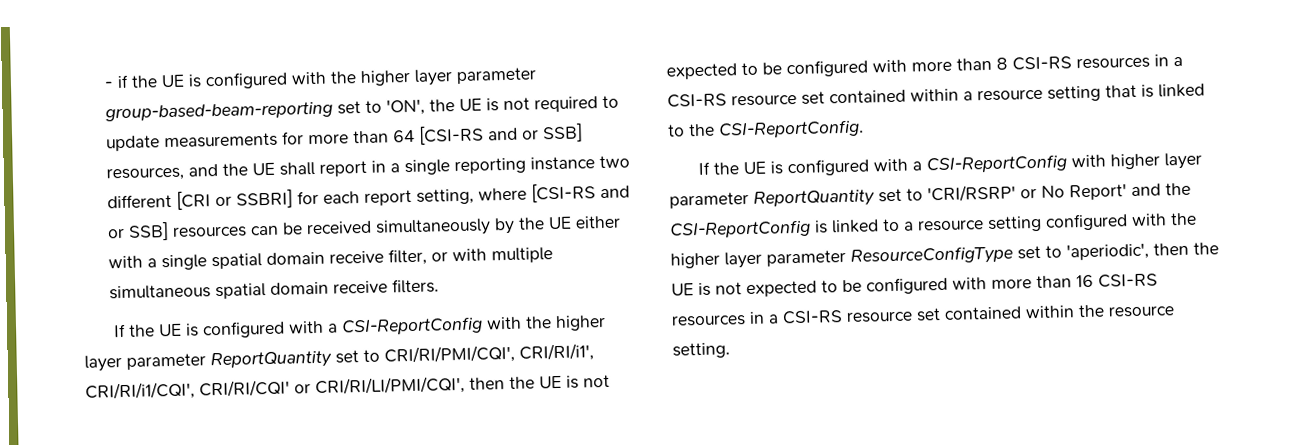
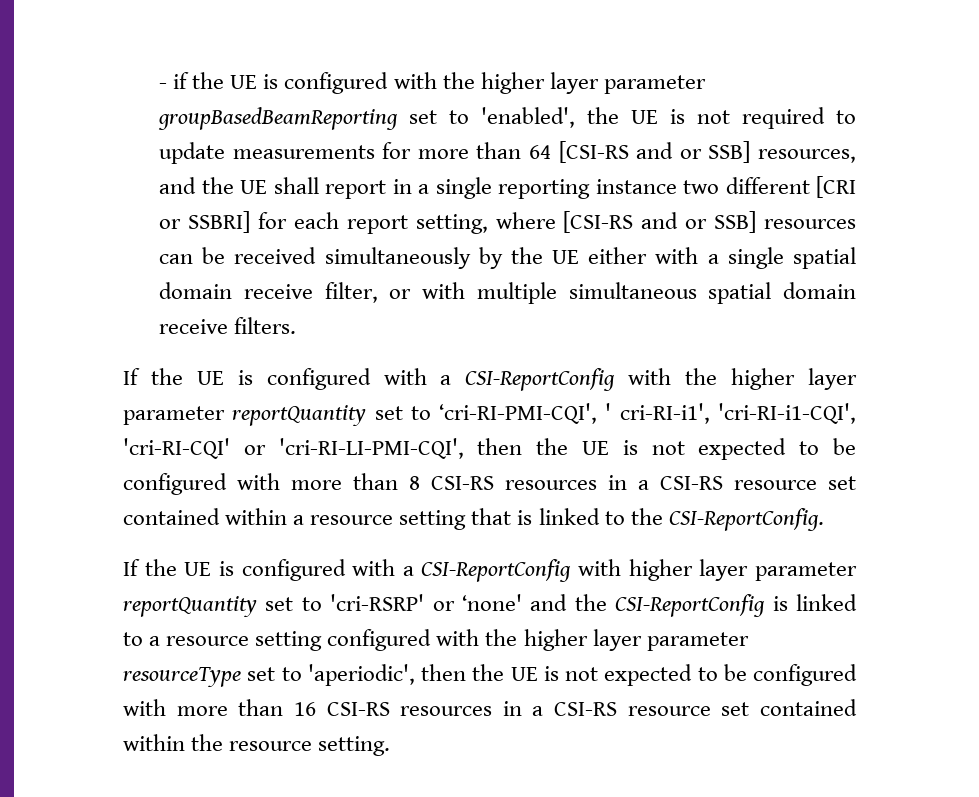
- - if the UE is configured with the higher layer parameter group-based-beam-reporting set to 'ON', the UE is not required to update measurements for more than 64 [CSI-RS and or SSB] resources, and the UE shall report in a single reporting instance two different [CRI or SSBRI] for each report setting, where [CSI-RS and or SSB] resources can be received simultaneously by the UE either with a single spatial domain receive filter, or with multiple simultaneous spatial domain receive filters.
+ - if the UE is configured with the higher layer parameter groupBasedBeamReporting set to 'enabled', the UE is not required to update measurements for more than 64 [CSI-RS and or SSB] resources, and the UE shall report in a single reporting instance two different [CRI or SSBRI] for each report setting, where [CSI-RS and or SSB] resources can be received simultaneously by the UE either with a single spatial domain receive filter, or with multiple simultaneous spatial domain receive filters.
- If the UE is configured with a CSI-ReportConfig with the higher layer parameter ReportQuantity set to CRI/RI/PMI/CQI', CRI/RI/i1', CRI/RI/i1/CQI', CRI/RI/CQI' or CRI/RI/LI/PMI/CQI', then the UE is not expected to be configured with more than 8 CSI-RS resources in a CSI-RS resource set contained within a resource setting that is linked to the CSI-ReportConfig.
+ If the UE is configured with a CSI-ReportConfig with the higher layer parameter reportQuantity set to ‘cri-RI-PMI-CQI', ' cri-RI-i1', 'cri-RI-i1-CQI', 'cri-RI-CQI' or 'cri-RI-LI-PMI-CQI', then the UE is not expected to be configured with more than 8 CSI-RS resources in a CSI-RS resource set contained within a resource setting that is linked to the CSI-ReportConfig.
- If the UE is configured with a CSI-ReportConfig with higher layer parameter ReportQuantity set to 'CRI/RSRP' or No Report' and the CSI-ReportConfig is linked to a resource setting configured with the higher layer parameter ResourceConfigType set to 'aperiodic', then the UE is not expected to be configured with more than 16 CSI-RS resources in a CSI-RS resource set contained within the resource setting.
+ If the UE is configured with a CSI-ReportConfig with higher layer parameter reportQuantity set to 'cri-RSRP' or ‘none' and the CSI-ReportConfig is linked to a resource setting configured with the higher layer parameter resourceType set to 'aperiodic', then the UE is not expected to be configured with more than 16 CSI-RS resources in a CSI-RS resource set contained within the resource setting.

